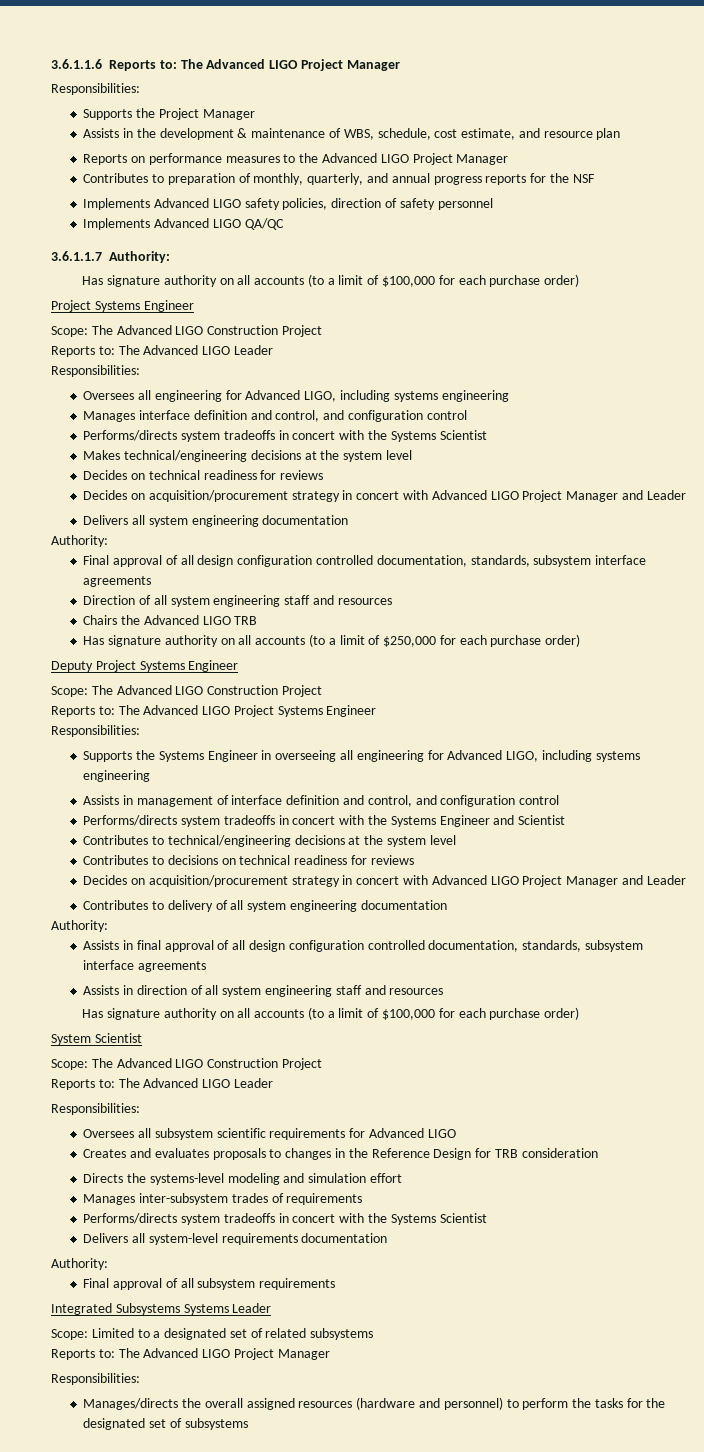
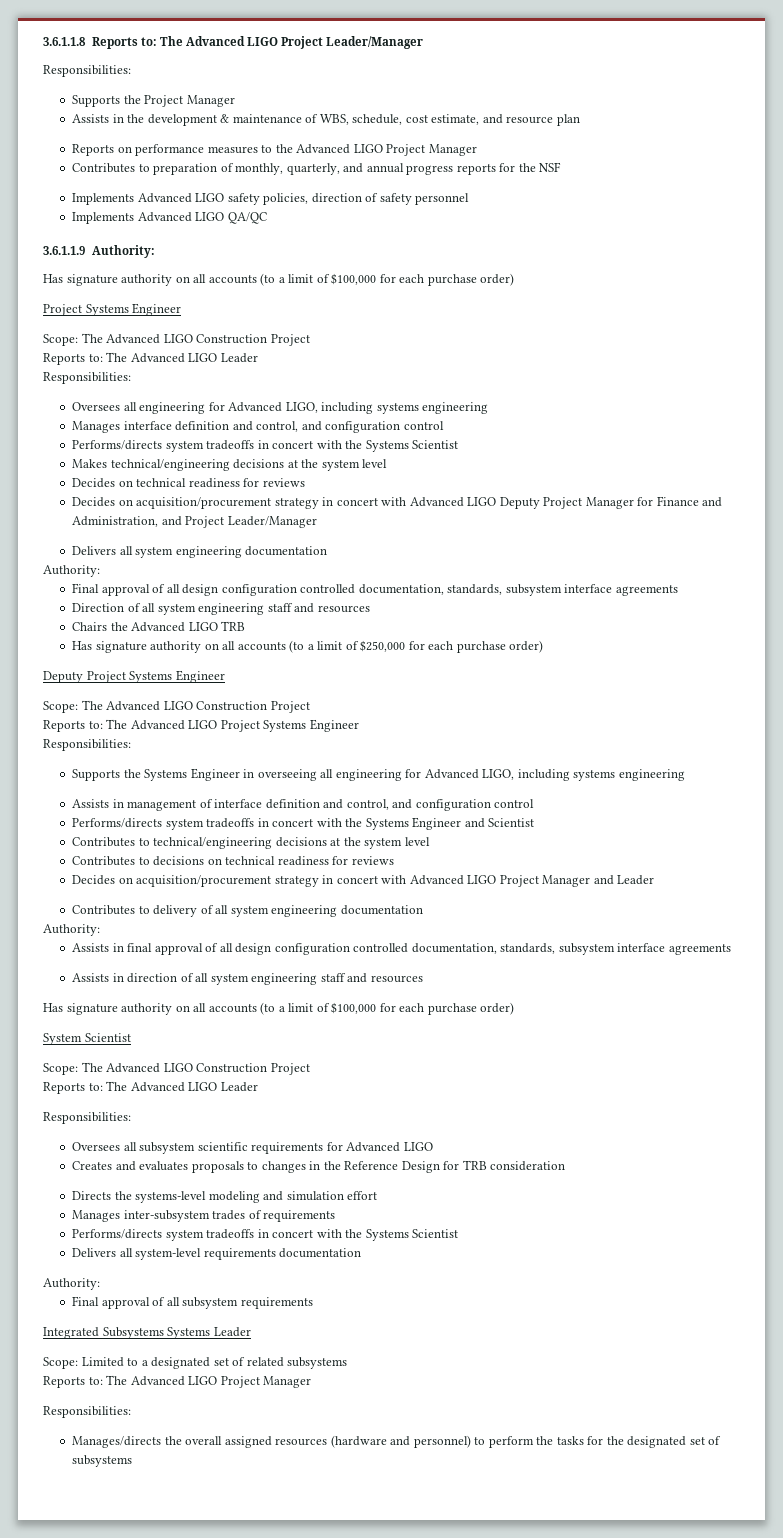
- 3.6.1.1.6 Reports to: The Advanced LIGO Project Manager
+ 3.6.1.1.8 Reports to: The Advanced LIGO Project Leader/Manager
- 3.6.1.1.7 Authority:
+ 3.6.1.1.9 Authority:
  Decides on technical readiness for reviews
- Decides on acquisition/procurement strategy in concert with Advanced LIGO Project Manager and Leader
+ Decides on acquisition/procurement strategy in concert with Advanced LIGO Deputy Project Manager for Finance and Administration, and Project Leader/Manager

